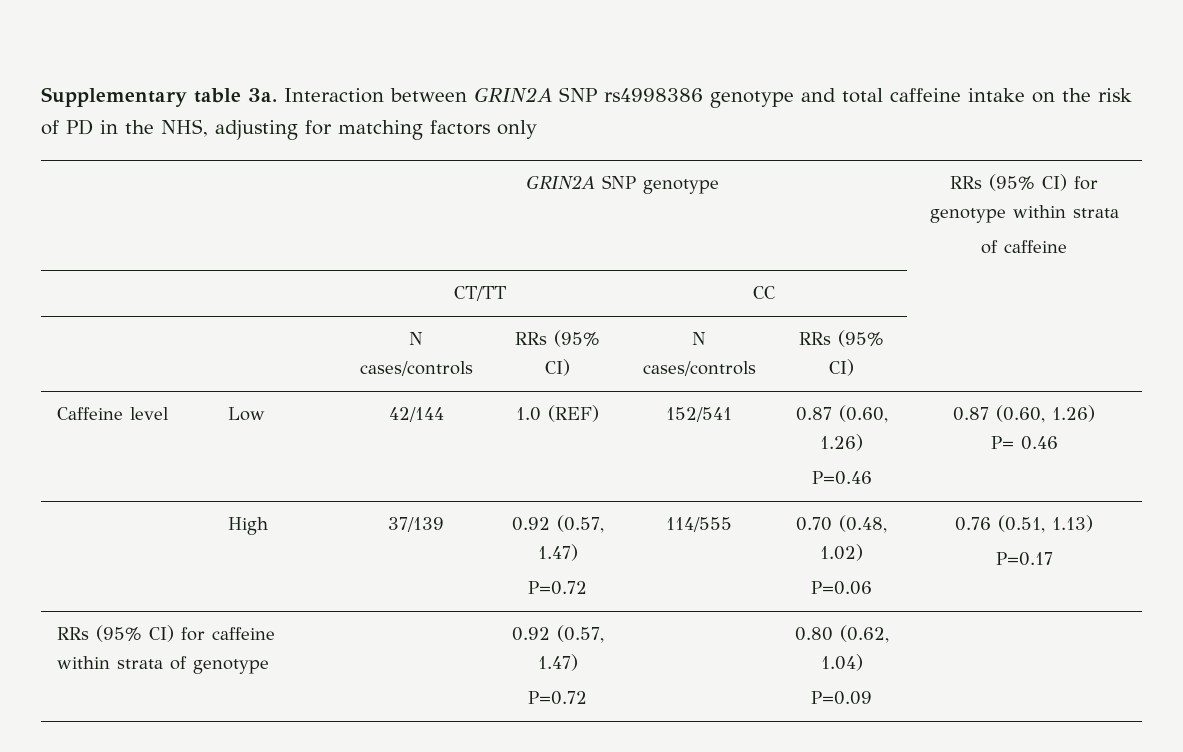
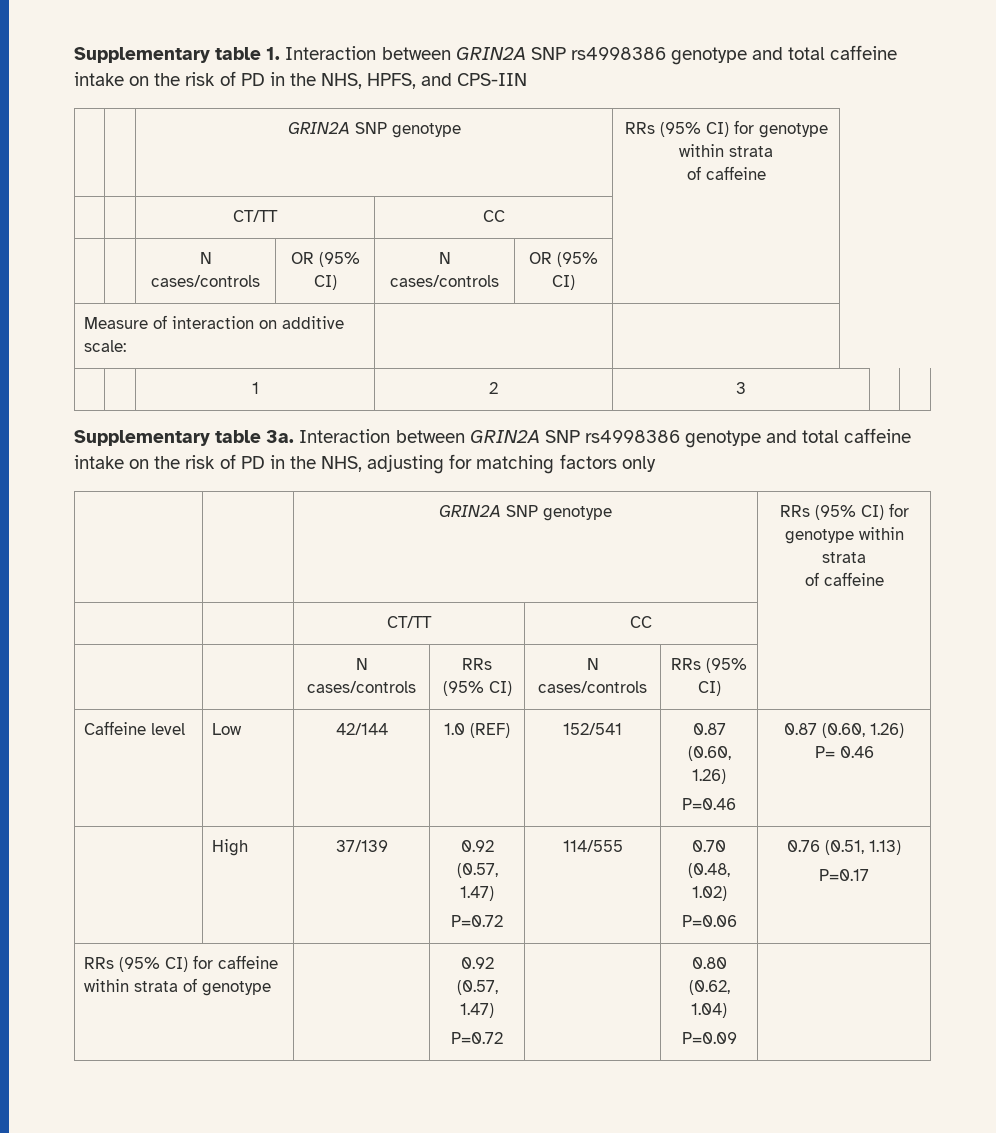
+ Supplementary table 1. Interaction between GRIN2A SNP rs4998386 genotype and total caffeine intake on the risk of PD in the NHS, HPFS, and CPS-IIN
+ | | GRIN2A SNP genotype | RRs (95% CI) for genotype within strata
+ of caffeine
+ | | CT/TT | CC |
+ | | N cases/controls | OR (95% CI) | N cases/controls | OR (95% CI) |
+ Measure of interaction on additive scale: | |
+ | | 1 | 2 | 3 | |

